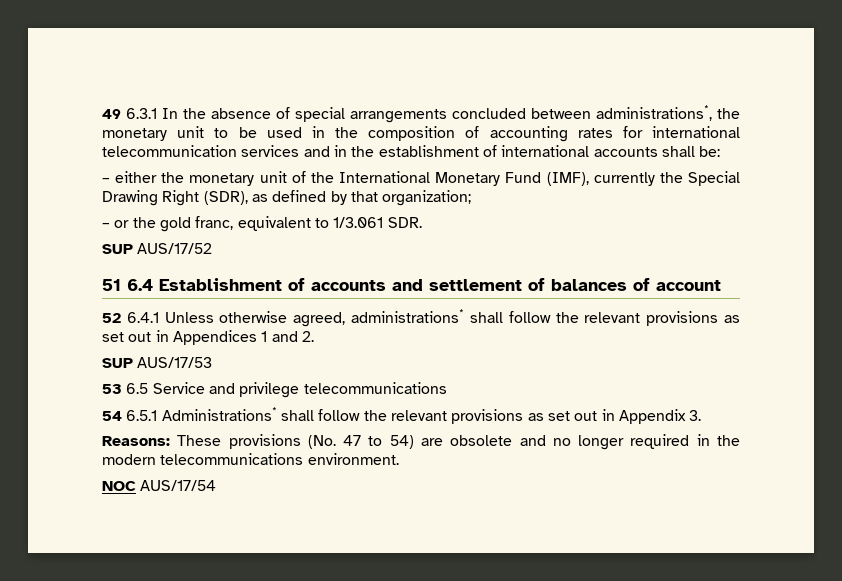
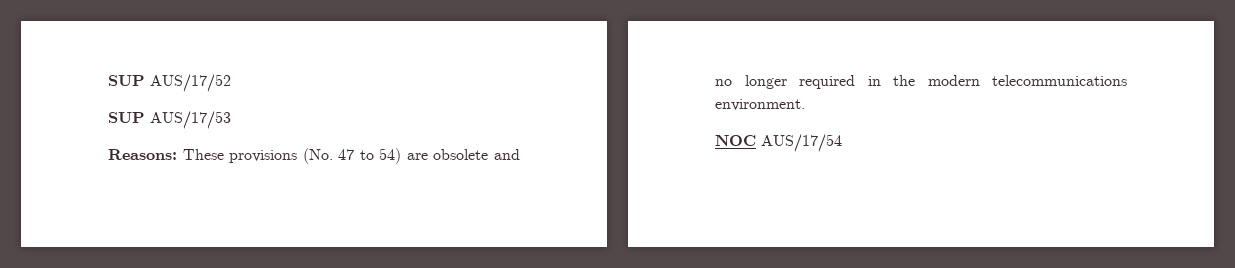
- 49 6.3.1 In the absence of special arrangements concluded between administrations*, the monetary unit to be used in the composition of accounting rates for international telecommunication services and in the establishment of international accounts shall be:
- – either the monetary unit of the International Monetary Fund (IMF), currently the Special Drawing Right (SDR), as defined by that organization;
- – or the gold franc, equivalent to 1/3.061 SDR.
  SUP AUS/17/52
- 51 6.4 Establishment of accounts and settlement of balances of account
- 52 6.4.1 Unless otherwise agreed, administrations* shall follow the relevant provisions as set out in Appendices 1 and 2.
  SUP AUS/17/53
- 53 6.5 Service and privilege telecommunications
- 54 6.5.1 Administrations* shall follow the relevant provisions as set out in Appendix 3.

